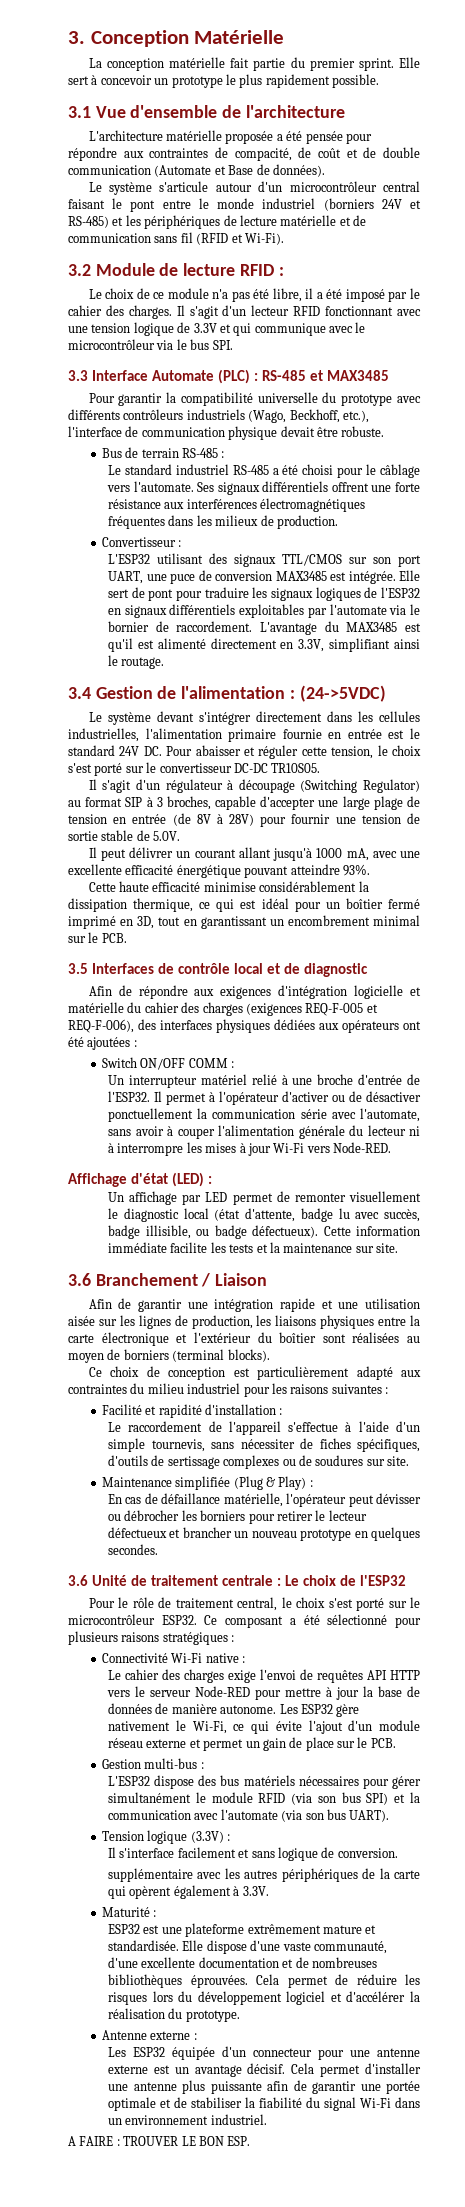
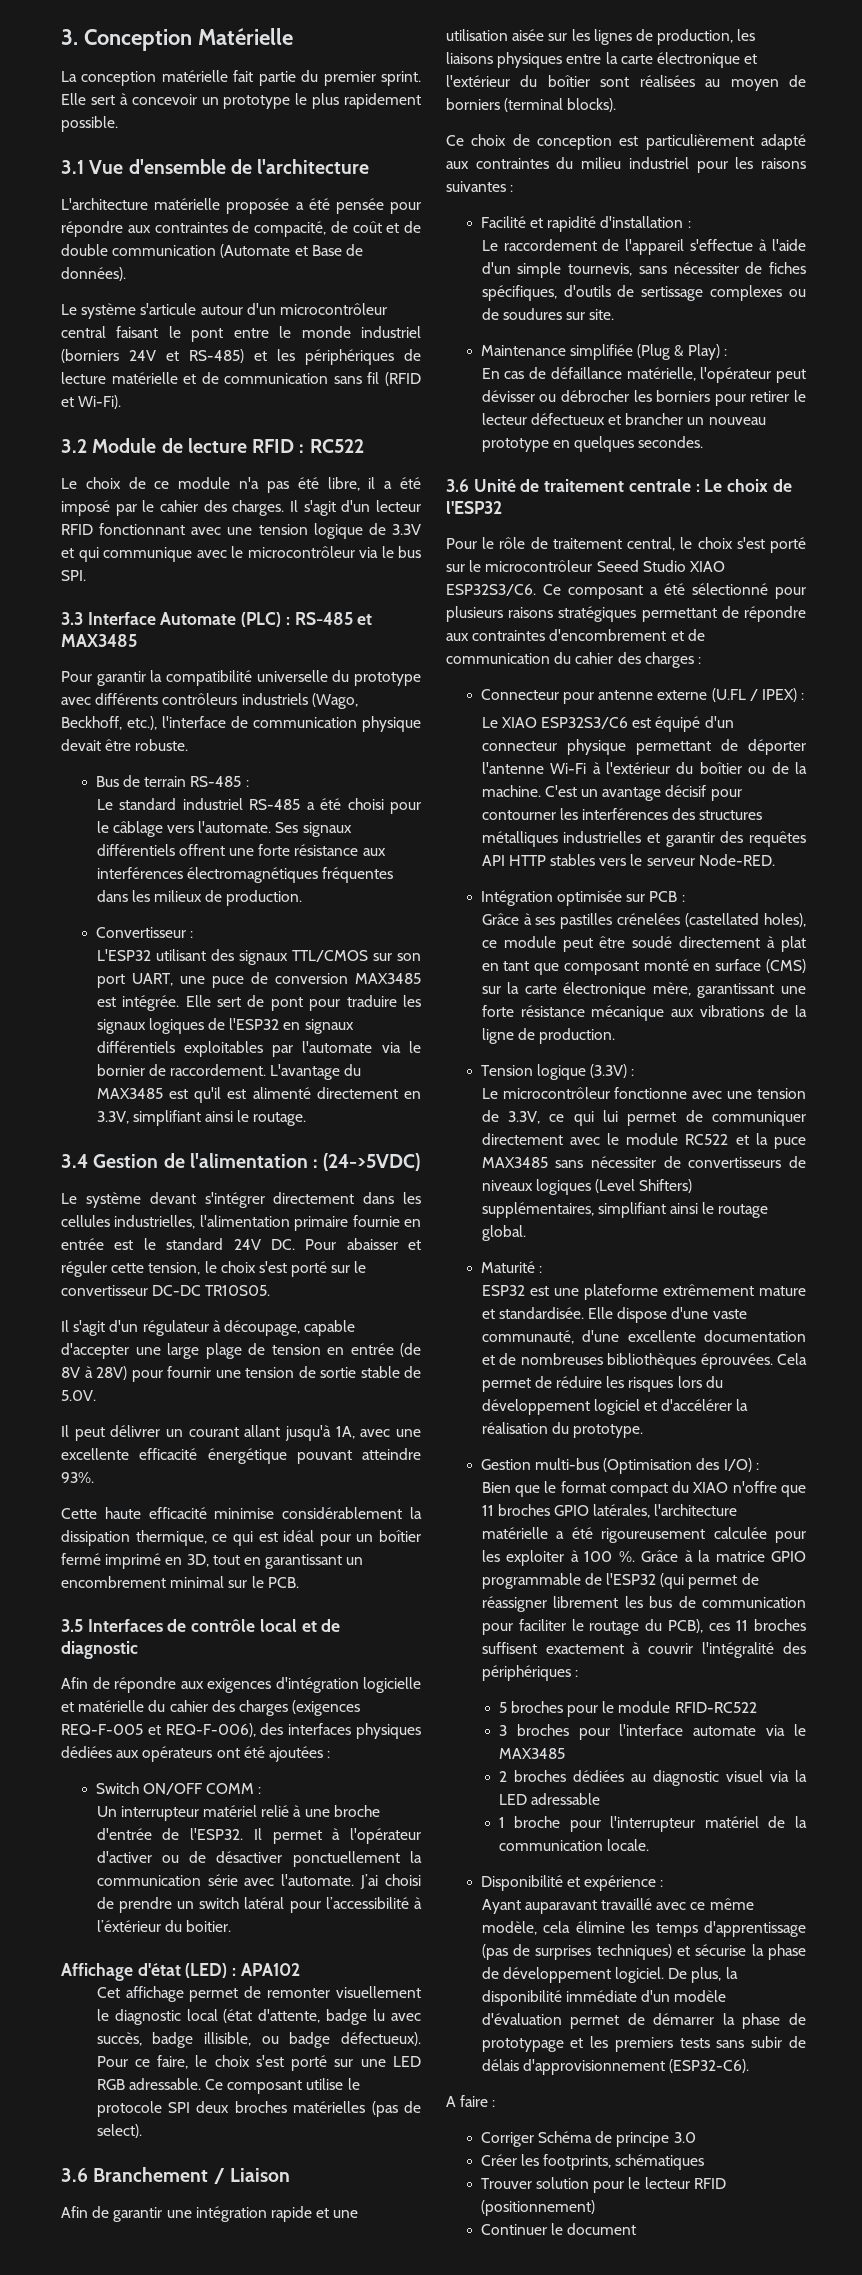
- 3.2 Module de lecture RFID :
+ 3.2 Module de lecture RFID : RC522
- Il s'agit d'un régulateur à découpage (Switching Regulator) au format SIP à 3 broches, capable d'accepter une large plage de tension en entrée (de 8V à 28V) pour fournir une tension de sortie stable de 5.0V.
+ Il s'agit d'un régulateur à découpage, capable d'accepter une large plage de tension en entrée (de 8V à 28V) pour fournir une tension de sortie stable de 5.0V.
- Il peut délivrer un courant allant jusqu'à 1000 mA, avec une excellente efficacité énergétique pouvant atteindre 93%.
+ Il peut délivrer un courant allant jusqu'à 1A, avec une excellente efficacité énergétique pouvant atteindre 93%.
- Il permet à l'opérateur d'activer ou de désactiver ponctuellement la communication série avec l'automate, sans avoir à couper l'alimentation générale du lecteur ni à interrompre les mises à jour Wi-Fi vers Node-RED.
+ Il permet à l'opérateur d'activer ou de désactiver ponctuellement la communication série avec l'automate. J’ai choisi de prendre un switch latéral pour l’accessibilité à l’éxtérieur du boitier.
- Affichage d'état (LED) :
- Un affichage par LED permet de remonter visuellement le diagnostic local (état d'attente, badge lu avec succès, badge illisible, ou badge défectueux).
+ Affichage d'état (LED) : APA102
+ Cet affichage permet de remonter visuellement le diagnostic local (état d'attente, badge lu avec succès, badge illisible, ou badge défectueux).
- Cette information immédiate facilite les tests et la maintenance sur site.
+ Pour ce faire, le choix s'est porté sur une LED RGB adressable. Ce composant utilise le protocole SPI deux broches matérielles (pas de select).
- Pour le rôle de traitement central, le choix s'est porté sur le microcontrôleur ESP32.
+ Pour le rôle de traitement central, le choix s'est porté sur le microcontrôleur Seeed Studio XIAO ESP32S3/C6.
- Ce composant a été sélectionné pour plusieurs raisons stratégiques :
- Connectivité Wi-Fi native :
- Le cahier des charges exige l'envoi de requêtes API HTTP vers le serveur Node-RED pour mettre à jour la base de données de manière autonome. Les ESP32 gère nativement le Wi-Fi, ce qui évite l'ajout d'un module réseau externe et permet un gain de place sur le PCB.
- Gestion multi-bus :
- L'ESP32 dispose des bus matériels nécessaires pour gérer simultanément le module RFID (via son bus SPI) et la communication avec l'automate (via son bus UART).
+ Ce composant a été sélectionné pour plusieurs raisons stratégiques permettant de répondre aux contraintes d'encombrement et de communication du cahier des charges :
+ Connecteur pour antenne externe (U.FL / IPEX) :
+ Le XIAO ESP32S3/C6 est équipé d'un connecteur physique permettant de déporter l'antenne Wi-Fi à l'extérieur du boîtier ou de la machine. C'est un avantage décisif pour contourner les interférences des structures métalliques industrielles et garantir des requêtes API HTTP stables vers le serveur Node-RED.
+ Intégration optimisée sur PCB :
+ Grâce à ses pastilles crénelées (castellated holes), ce module peut être soudé directement à plat en tant que composant monté en surface (CMS) sur la carte électronique mère, garantissant une forte résistance mécanique aux vibrations de la ligne de production.
  Tension logique (3.3V) :
- Il s'interface facilement et sans logique de conversion.
- supplémentaire avec les autres périphériques de la carte qui opèrent également à 3.3V.
+ Le microcontrôleur fonctionne avec une tension de 3.3V, ce qui lui permet de communiquer directement avec le module RC522 et la puce MAX3485 sans nécessiter de convertisseurs de niveaux logiques (Level Shifters) supplémentaires, simplifiant ainsi le routage global.
- Antenne externe :
- Les ESP32 équipée d'un connecteur pour une antenne externe est un avantage décisif. Cela permet d'installer une antenne plus puissante afin de garantir une portée optimale et de stabiliser la fiabilité du signal Wi-Fi dans un environnement industriel.
+ Gestion multi-bus (Optimisation des I/O) :
+ Bien que le format compact du XIAO n'offre que 11 broches GPIO latérales, l'architecture matérielle a été rigoureusement calculée pour les exploiter à 100 %. Grâce à la matrice GPIO programmable de l'ESP32 (qui permet de réassigner librement les bus de communication pour faciliter le routage du PCB), ces 11 broches suffisent exactement à couvrir l'intégralité des périphériques :
+ 5 broches pour le module RFID-RC522
+ 3 broches pour l'interface automate via le MAX3485
+ 2 broches dédiées au diagnostic visuel via la LED adressable
+ 1 broche pour l'interrupteur matériel de la communication locale.
+ Disponibilité et expérience :
+ Ayant auparavant travaillé avec ce même modèle, cela élimine les temps d'apprentissage (pas de surprises techniques) et sécurise la phase de développement logiciel. De plus, la disponibilité immédiate d'un modèle d'évaluation permet de démarrer la phase de prototypage et les premiers tests sans subir de délais d'approvisionnement (ESP32-C6).
- A FAIRE : TROUVER LE BON ESP.
+ A faire :
+ Corriger Schéma de principe 3.0
+ Créer les footprints, schématiques
+ Trouver solution pour le lecteur RFID (positionnement)
+ Continuer le document

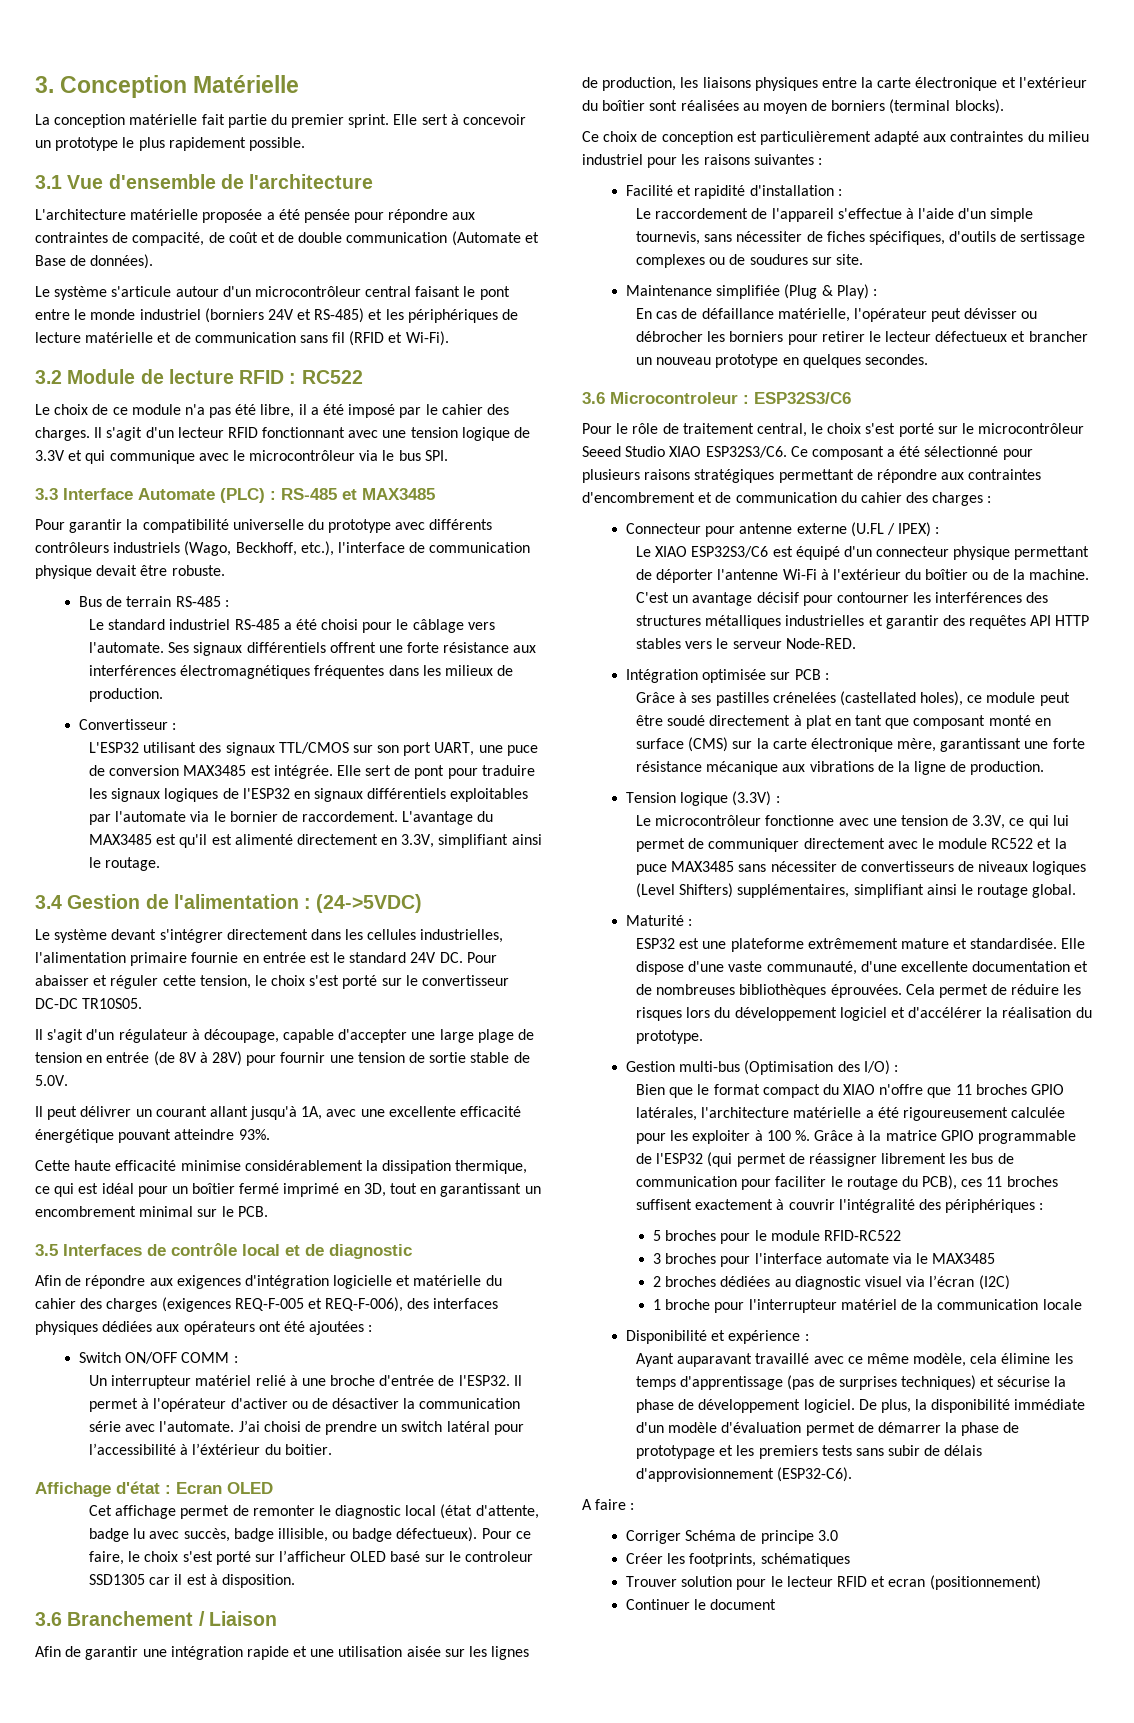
- Il permet à l'opérateur d'activer ou de désactiver ponctuellement la communication série avec l'automate.
+ Il permet à l'opérateur d'activer ou de désactiver la communication série avec l'automate.
- Affichage d'état (LED) : APA102
+ Affichage d'état : Ecran OLED
- Cet affichage permet de remonter visuellement le diagnostic local (état d'attente, badge lu avec succès, badge illisible, ou badge défectueux).
+ Cet affichage permet de remonter le diagnostic local (état d'attente, badge lu avec succès, badge illisible, ou badge défectueux).
- Pour ce faire, le choix s'est porté sur une LED RGB adressable. Ce composant utilise le protocole SPI deux broches matérielles (pas de select).
+ Pour ce faire, le choix s'est porté sur l’afficheur OLED basé sur le controleur SSD1305 car il est à disposition.
- 3.6 Unité de traitement centrale : Le choix de l'ESP32
+ 3.6 Microcontroleur : ESP32S3/C6
- 2 broches dédiées au diagnostic visuel via la LED adressable
+ 2 broches dédiées au diagnostic visuel via l’écran (I2C)
- 1 broche pour l'interrupteur matériel de la communication locale.
+ 1 broche pour l'interrupteur matériel de la communication locale
- Trouver solution pour le lecteur RFID (positionnement)
+ Trouver solution pour le lecteur RFID et ecran (positionnement)

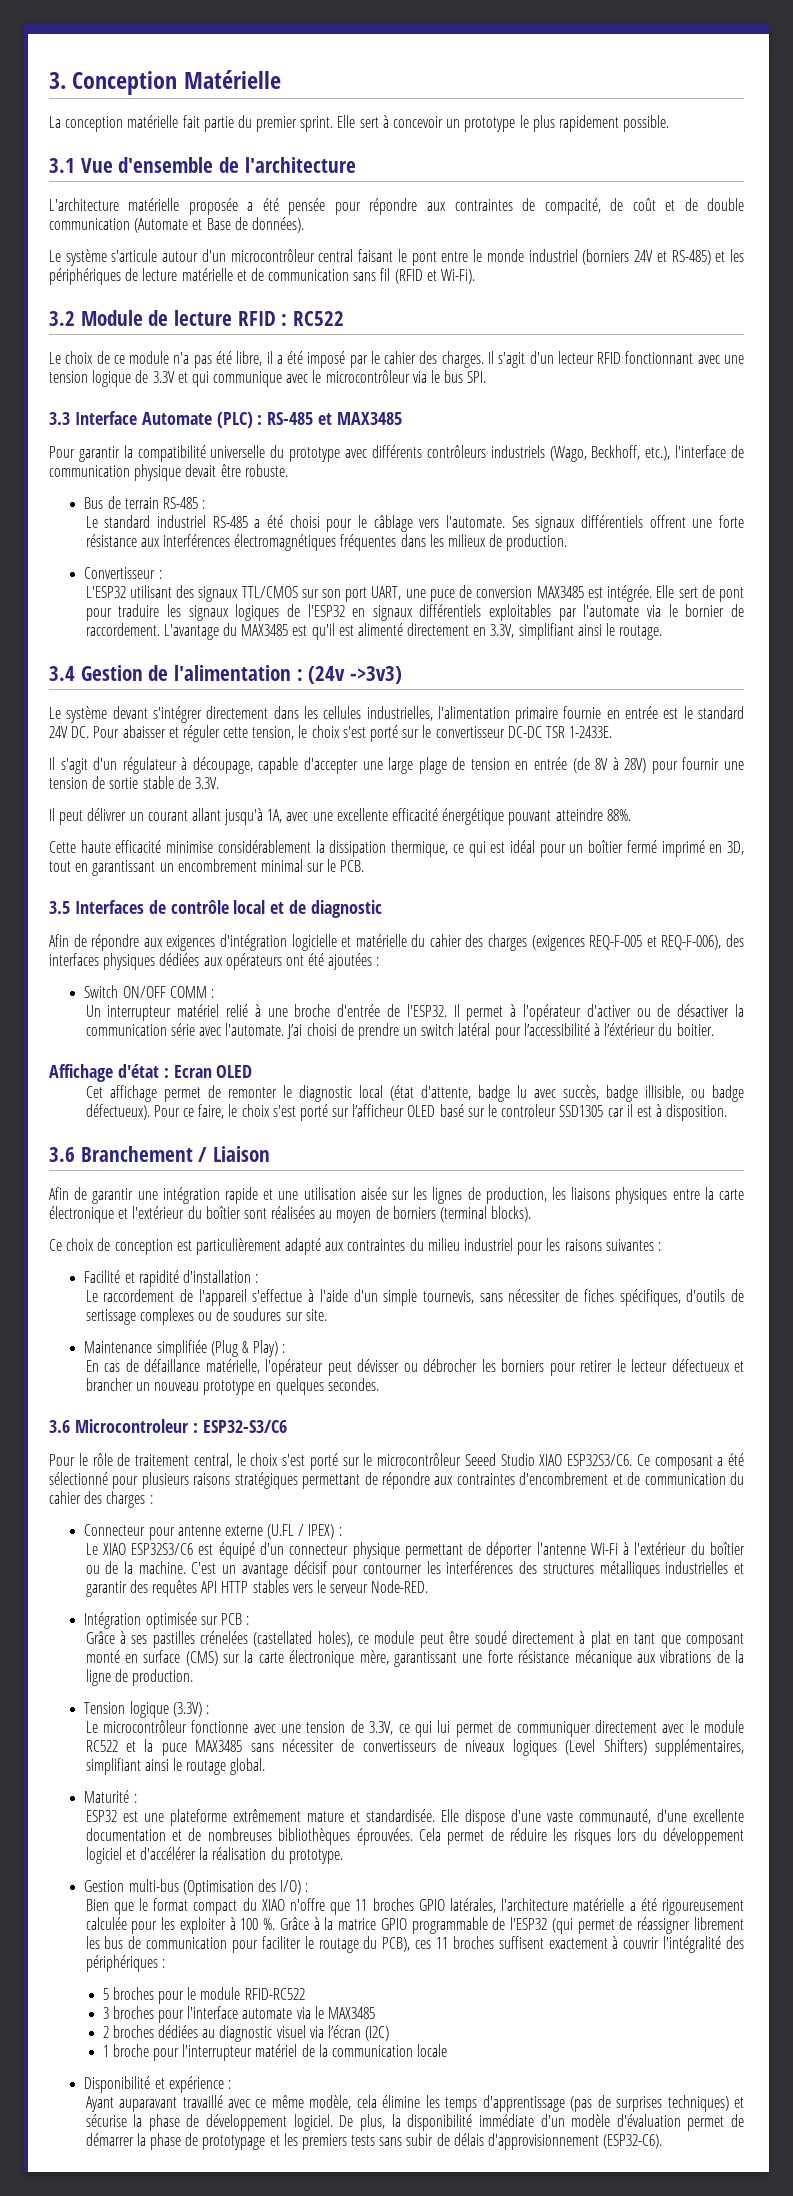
- 3.4 Gestion de l'alimentation : (24->5VDC)
+ 3.4 Gestion de l'alimentation : (24v ->3v3)
- Le système devant s'intégrer directement dans les cellules industrielles, l'alimentation primaire fournie en entrée est le standard 24V DC. Pour abaisser et réguler cette tension, le choix s'est porté sur le convertisseur DC-DC TR10S05.
+ Le système devant s'intégrer directement dans les cellules industrielles, l'alimentation primaire fournie en entrée est le standard 24V DC. Pour abaisser et réguler cette tension, le choix s'est porté sur le convertisseur DC-DC TSR 1-2433E.
- Il s'agit d'un régulateur à découpage, capable d'accepter une large plage de tension en entrée (de 8V à 28V) pour fournir une tension de sortie stable de 5.0V.
+ Il s'agit d'un régulateur à découpage, capable d'accepter une large plage de tension en entrée (de 8V à 28V) pour fournir une tension de sortie stable de 3.3V.
- Il peut délivrer un courant allant jusqu'à 1A, avec une excellente efficacité énergétique pouvant atteindre 93%.
+ Il peut délivrer un courant allant jusqu'à 1A, avec une excellente efficacité énergétique pouvant atteindre 88%.
- 3.6 Microcontroleur : ESP32S3/C6
+ 3.6 Microcontroleur : ESP32-S3/C6
- A faire :
- Corriger Schéma de principe 3.0
- Créer les footprints, schématiques
- Trouver solution pour le lecteur RFID et ecran (positionnement)
- Continuer le document

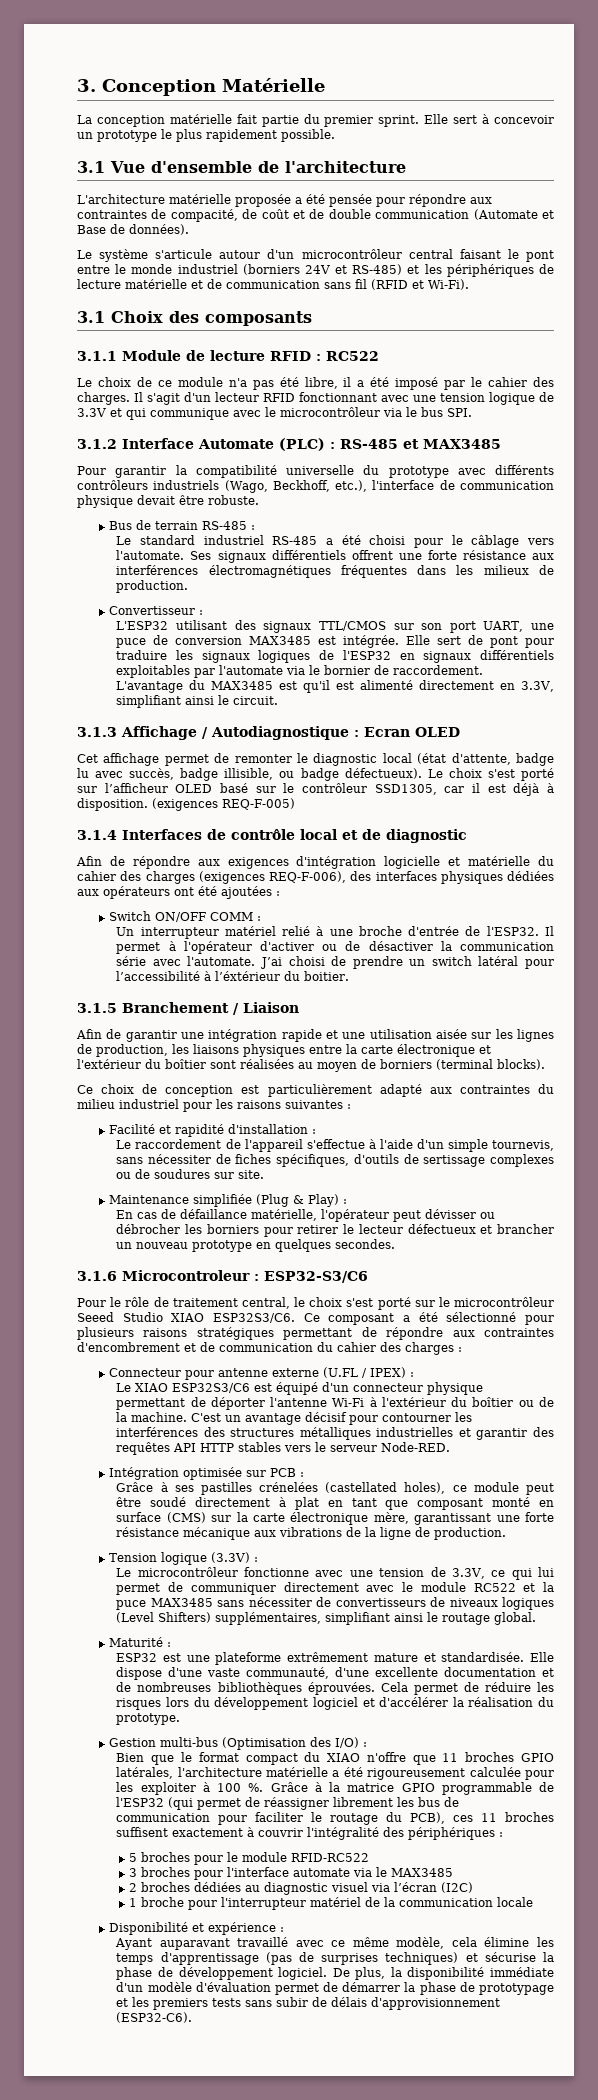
- 3.2 Module de lecture RFID : RC522
+ 3.1 Choix des composants
+ 3.1.1 Module de lecture RFID : RC522
- 3.3 Interface Automate (PLC) : RS-485 et MAX3485
+ 3.1.2 Interface Automate (PLC) : RS-485 et MAX3485
- L'avantage du MAX3485 est qu'il est alimenté directement en 3.3V, simplifiant ainsi le routage.
- 3.4 Gestion de l'alimentation : (24v ->3v3)
- Le système devant s'intégrer directement dans les cellules industrielles, l'alimentation primaire fournie en entrée est le standard 24V DC. Pour abaisser et réguler cette tension, le choix s'est porté sur le convertisseur DC-DC TSR 1-2433E.
- Il s'agit d'un régulateur à découpage, capable d'accepter une large plage de tension en entrée (de 8V à 28V) pour fournir une tension de sortie stable de 3.3V.
- Il peut délivrer un courant allant jusqu'à 1A, avec une excellente efficacité énergétique pouvant atteindre 88%.
- Cette haute efficacité minimise considérablement la dissipation thermique, ce qui est idéal pour un boîtier fermé imprimé en 3D, tout en garantissant un encombrement minimal sur le PCB.
- 3.5 Interfaces de contrôle local et de diagnostic
+ L'avantage du MAX3485 est qu'il est alimenté directement en 3.3V, simplifiant ainsi le circuit.
+ 3.1.3 Affichage / Autodiagnostique : Ecran OLED
+ Cet affichage permet de remonter le diagnostic local (état d'attente, badge lu avec succès, badge illisible, ou badge défectueux). Le choix s'est porté sur l’afficheur OLED basé sur le contrôleur SSD1305, car il est déjà à disposition. (exigences REQ-F-005)
+ 3.1.4 Interfaces de contrôle local et de diagnostic
- Afin de répondre aux exigences d'intégration logicielle et matérielle du cahier des charges (exigences REQ-F-005 et REQ-F-006), des interfaces physiques dédiées aux opérateurs ont été ajoutées :
+ Afin de répondre aux exigences d'intégration logicielle et matérielle du cahier des charges (exigences REQ-F-006), des interfaces physiques dédiées aux opérateurs ont été ajoutées :
- Affichage d'état : Ecran OLED
- Cet affichage permet de remonter le diagnostic local (état d'attente, badge lu avec succès, badge illisible, ou badge défectueux). Pour ce faire, le choix s'est porté sur l’afficheur OLED basé sur le controleur SSD1305 car il est à disposition.
- 3.6 Branchement / Liaison
+ 3.1.5 Branchement / Liaison
- 3.6 Microcontroleur : ESP32-S3/C6
+ 3.1.6 Microcontroleur : ESP32-S3/C6

